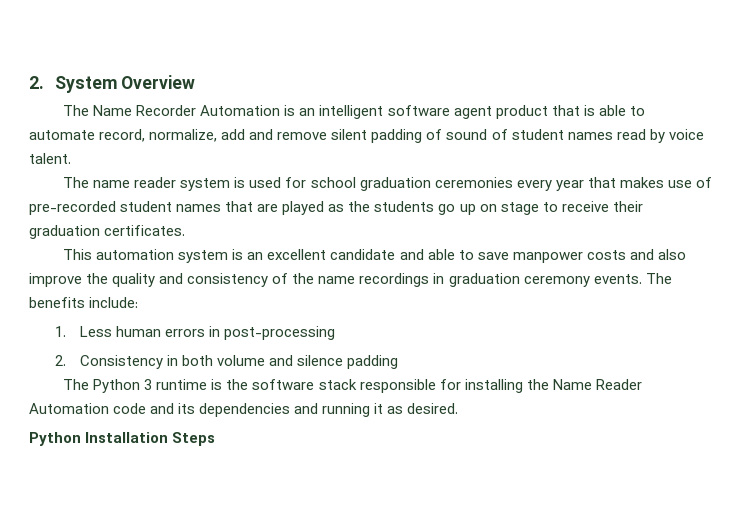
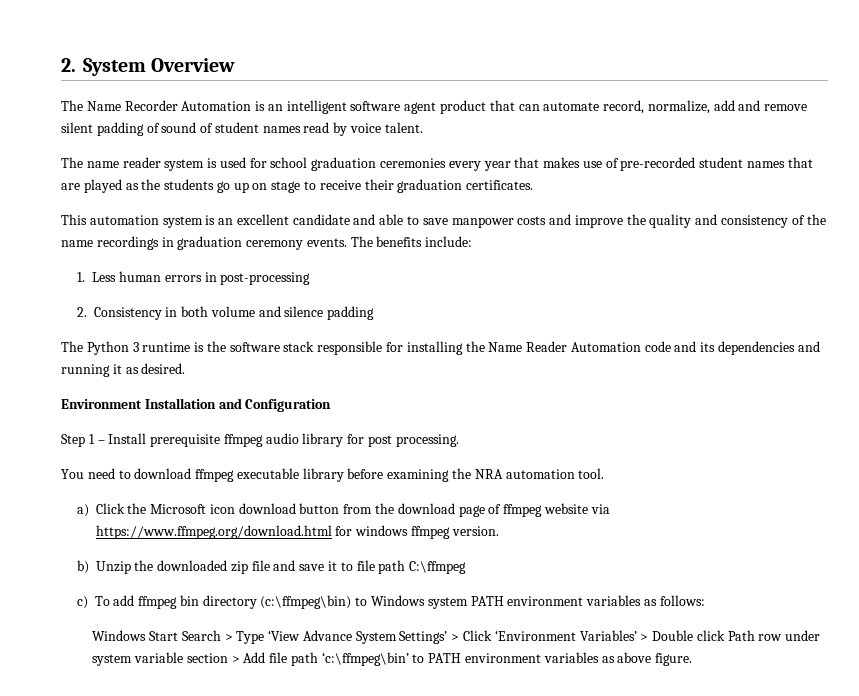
- The Name Recorder Automation is an intelligent software agent product that is able to automate record, normalize, add and remove silent padding of sound of student names read by voice talent.
+ The Name Recorder Automation is an intelligent software agent product that can automate record, normalize, add and remove silent padding of sound of student names read by voice talent.
- This automation system is an excellent candidate and able to save manpower costs and also improve the quality and consistency of the name recordings in graduation ceremony events.
+ This automation system is an excellent candidate and able to save manpower costs and improve the quality and consistency of the name recordings in graduation ceremony events.
- Python Installation Steps
+ Environment Installation and Configuration
+ Step 1 – Install prerequisite ffmpeg audio library for post processing.
+ You need to download ffmpeg executable library before examining the NRA automation tool.
+ a) Click the Microsoft icon download button from the download page of ffmpeg website via https://www.ffmpeg.org/download.html for windows ffmpeg version.
+ b) Unzip the downloaded zip file and save it to file path C:\ffmpeg
+ c) To add ffmpeg bin directory (c:\ffmpeg\bin) to Windows system PATH environment variables as follows:
+ Windows Start Search > Type ‘View Advance System Settings’ > Click ‘Environment Variables’ > Double click Path row under system variable section > Add file path ‘c:\ffmpeg\bin’ to PATH environment variables as above figure.

